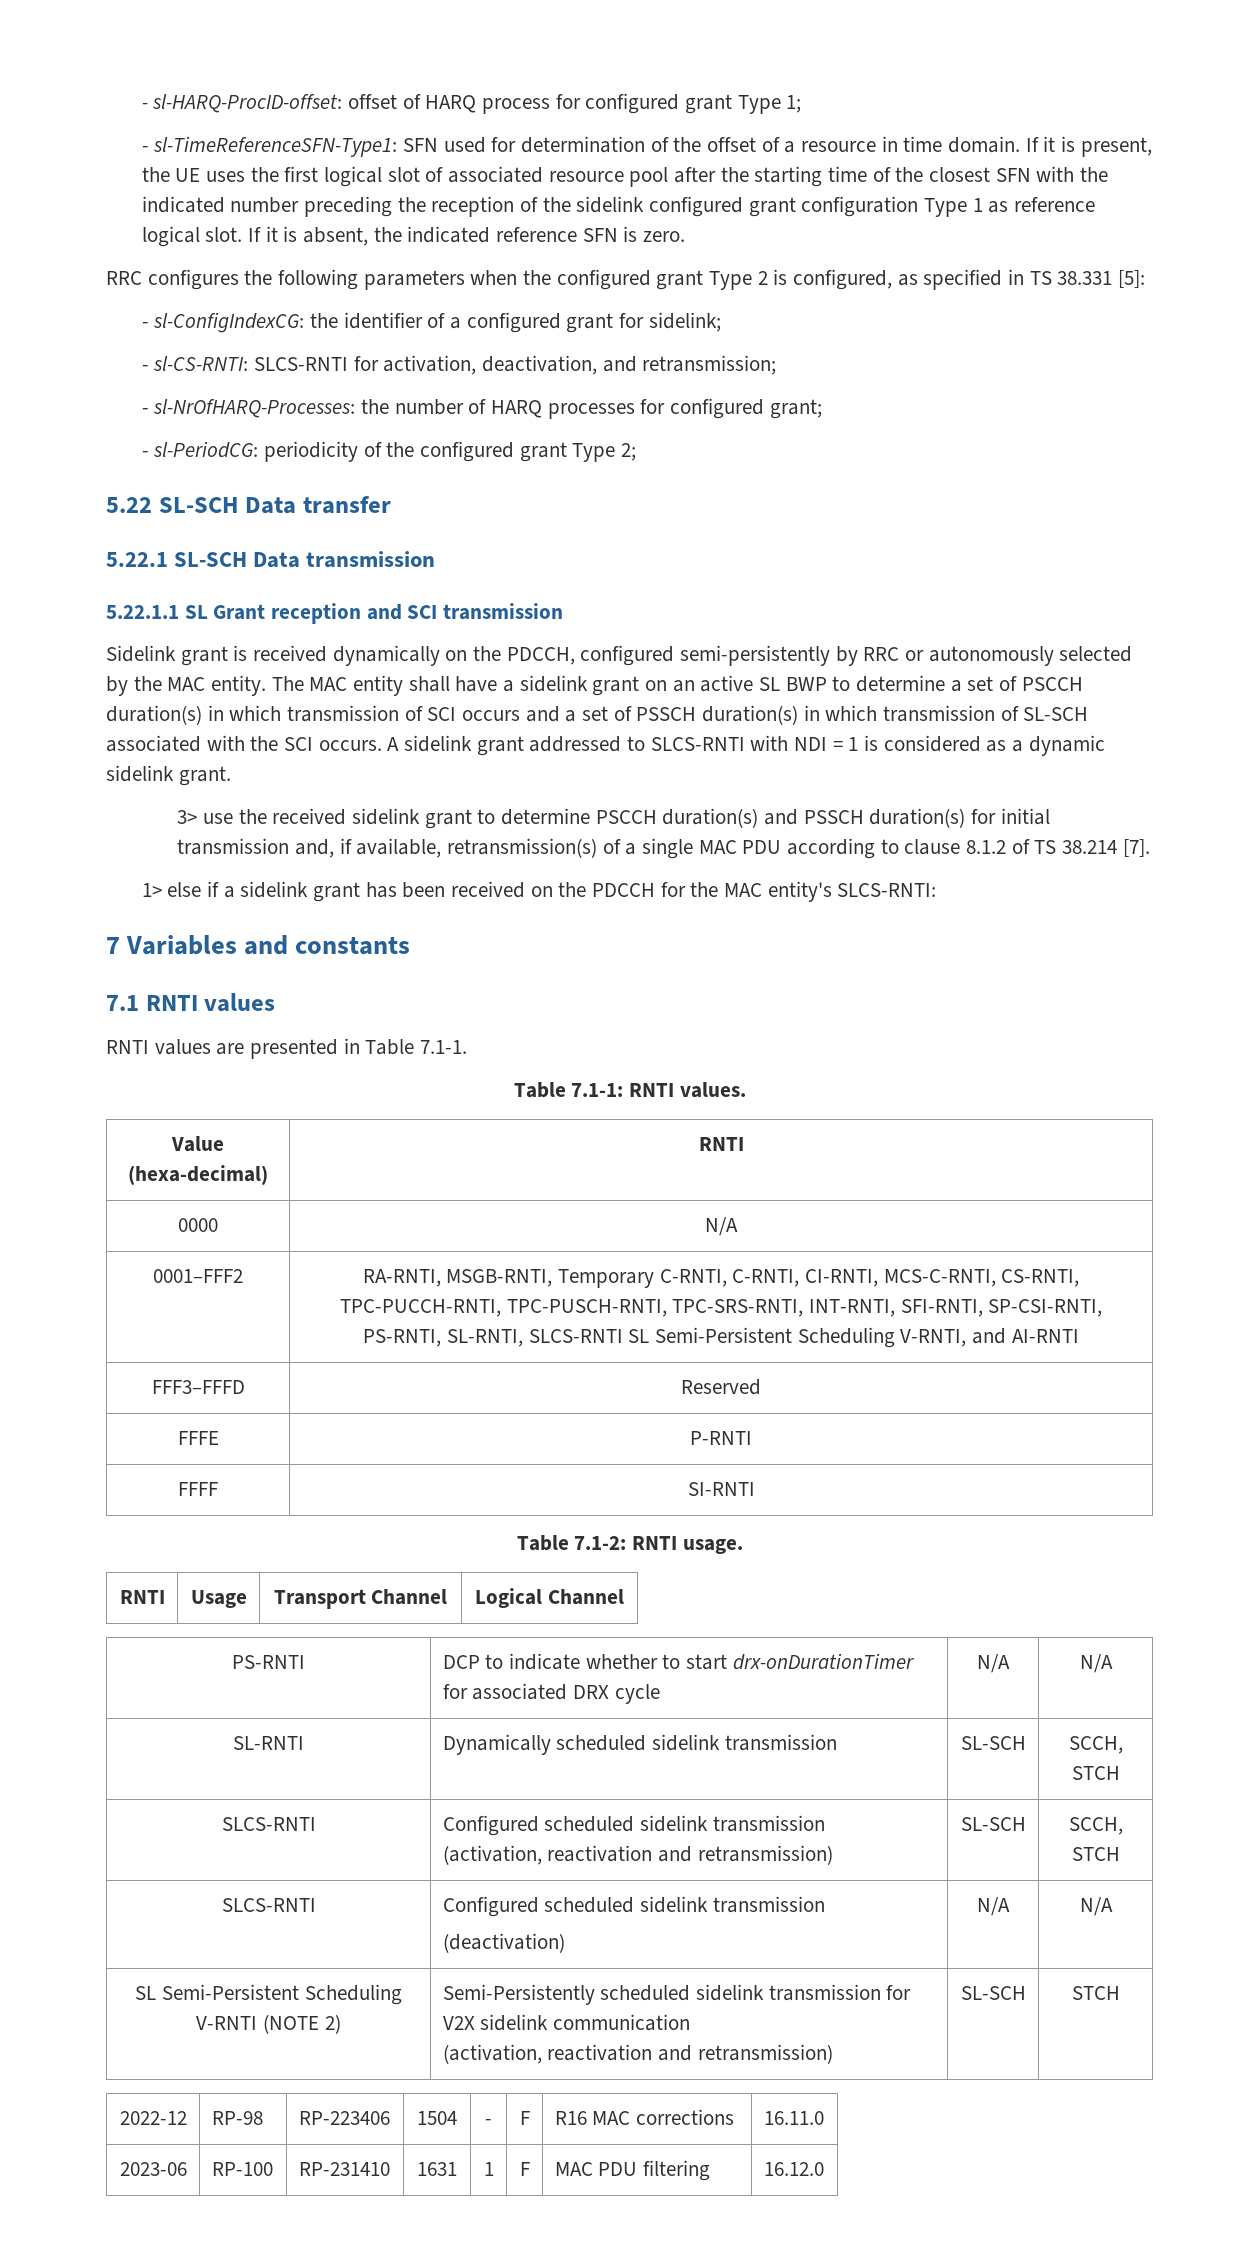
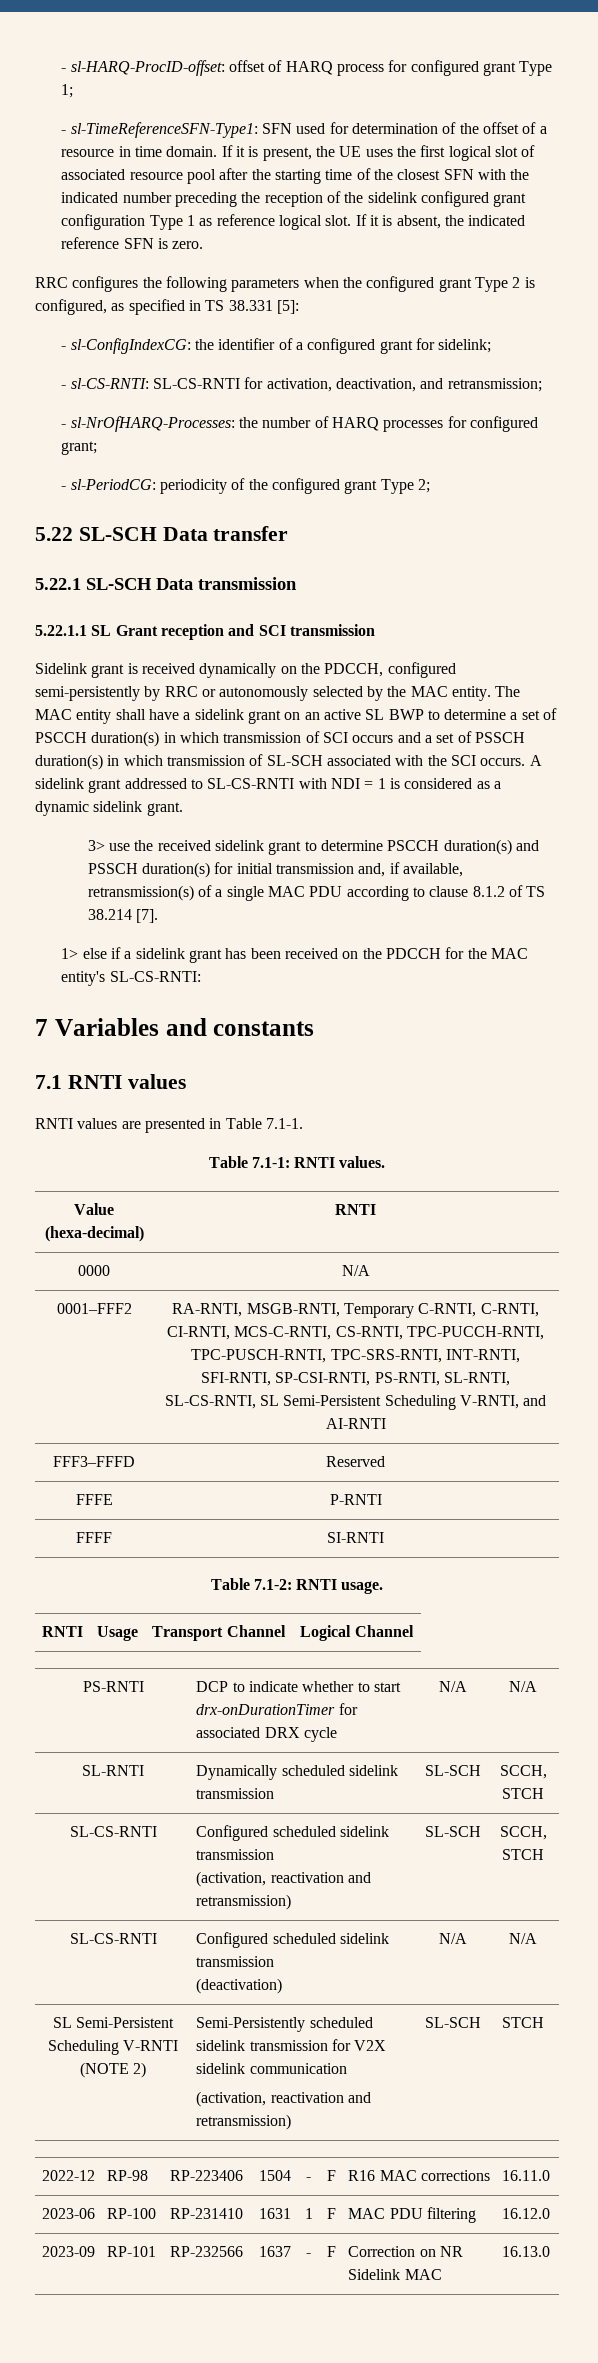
- - sl-CS-RNTI: SLCS-RNTI for activation, deactivation, and retransmission;
+ - sl-CS-RNTI: SL-CS-RNTI for activation, deactivation, and retransmission;
- A sidelink grant addressed to SLCS-RNTI with NDI = 1 is considered as a dynamic sidelink grant.
+ A sidelink grant addressed to SL-CS-RNTI with NDI = 1 is considered as a dynamic sidelink grant.
- 1> else if a sidelink grant has been received on the PDCCH for the MAC entity's SLCS-RNTI:
+ 1> else if a sidelink grant has been received on the PDCCH for the MAC entity's SL-CS-RNTI:
- 0001–FFF2 | RA-RNTI, MSGB-RNTI, Temporary C-RNTI, C-RNTI, CI-RNTI, MCS-C-RNTI, CS-RNTI, TPC-PUCCH-RNTI, TPC-PUSCH-RNTI, TPC-SRS-RNTI, INT-RNTI, SFI-RNTI, SP-CSI-RNTI, PS-RNTI, SL-RNTI, SLCS-RNTI SL Semi-Persistent Scheduling V-RNTI, and AI-RNTI
+ 0001–FFF2 | RA-RNTI, MSGB-RNTI, Temporary C-RNTI, C-RNTI, CI-RNTI, MCS-C-RNTI, CS-RNTI, TPC-PUCCH-RNTI, TPC-PUSCH-RNTI, TPC-SRS-RNTI, INT-RNTI, SFI-RNTI, SP-CSI-RNTI, PS-RNTI, SL-RNTI, SL-CS-RNTI, SL Semi-Persistent Scheduling V-RNTI, and AI-RNTI
  SL-RNTI | Dynamically scheduled sidelink transmission | SL-SCH | SCCH, STCH
- SLCS-RNTI | Configured scheduled sidelink transmission
+ SL-CS-RNTI | Configured scheduled sidelink transmission
  (activation, reactivation and retransmission) | SL-SCH | SCCH, STCH
- SLCS-RNTI | Configured scheduled sidelink transmission
+ SL-CS-RNTI | Configured scheduled sidelink transmission
+ 2023-09 | RP-101 | RP-232566 | 1637 | - | F | Correction on NR Sidelink MAC | 16.13.0

